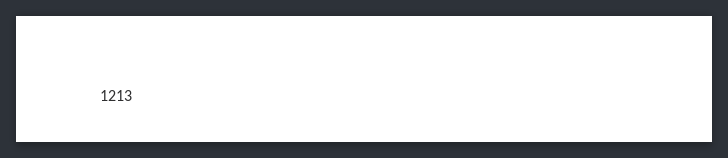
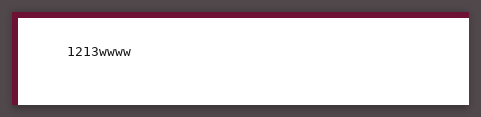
- 1213
+ 1213wwww

